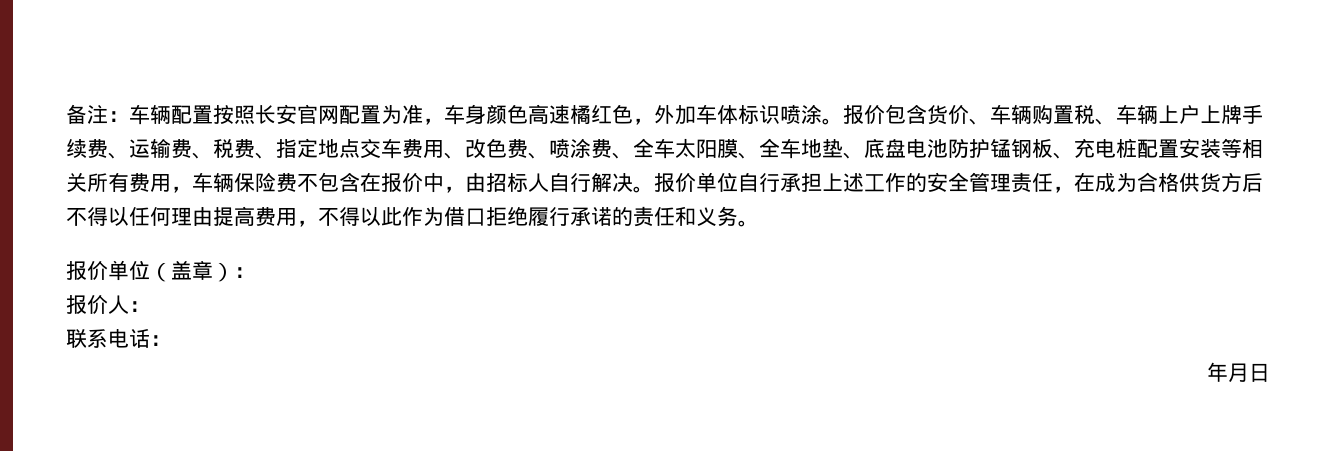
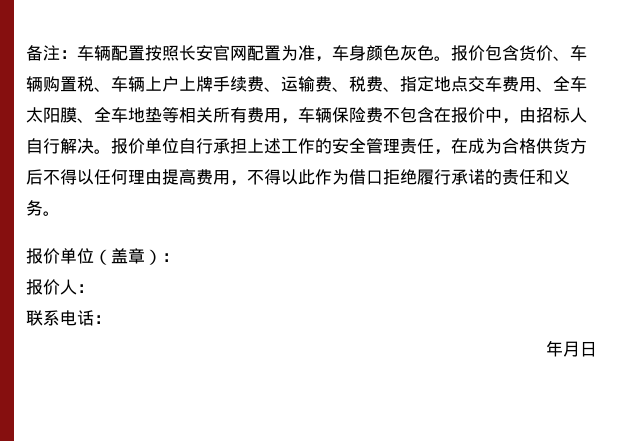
- 备注：车辆配置按照长安官网配置为准，车身颜色高速橘红色，外加车体标识喷涂。
+ 备注：车辆配置按照长安官网配置为准，车身颜色灰色。
- 报价包含货价、车辆购置税、车辆上户上牌手续费、运输费、税费、指定地点交车费用、改色费、喷涂费、全车太阳膜、全车地垫、底盘电池防护锰钢板、充电桩配置安装等相关所有费用，车辆保险费不包含在报价中，由招标人自行解决。
+ 报价包含货价、车辆购置税、车辆上户上牌手续费、运输费、税费、指定地点交车费用、全车太阳膜、全车地垫等相关所有费用，车辆保险费不包含在报价中，由招标人自行解决。

